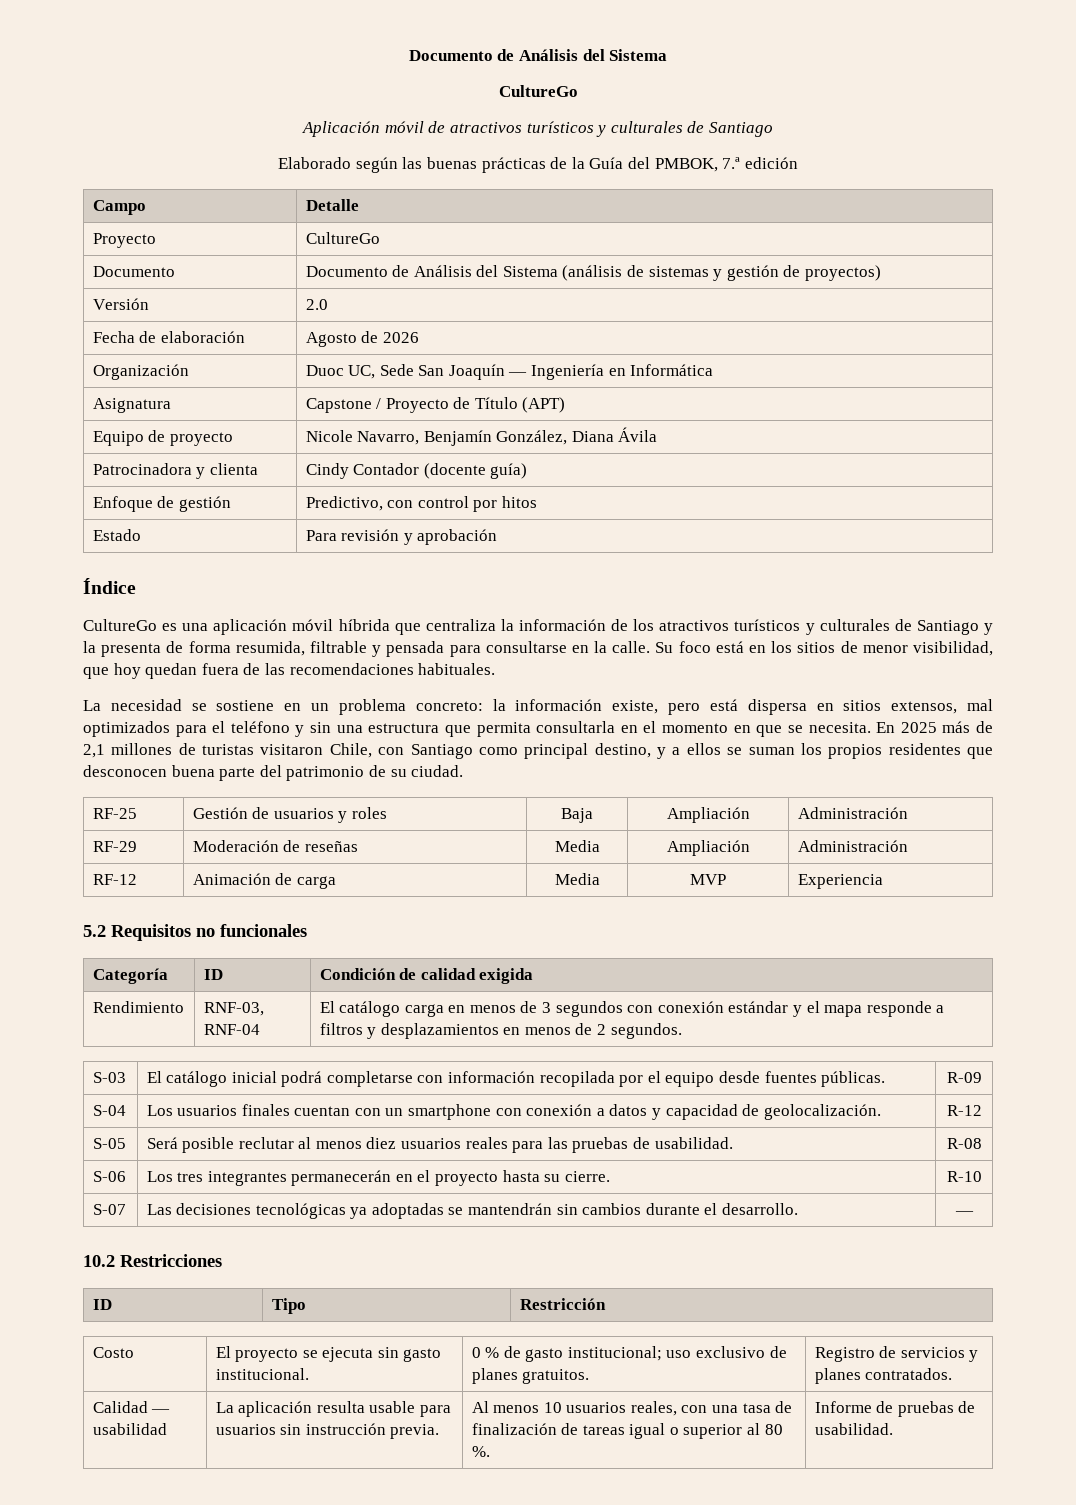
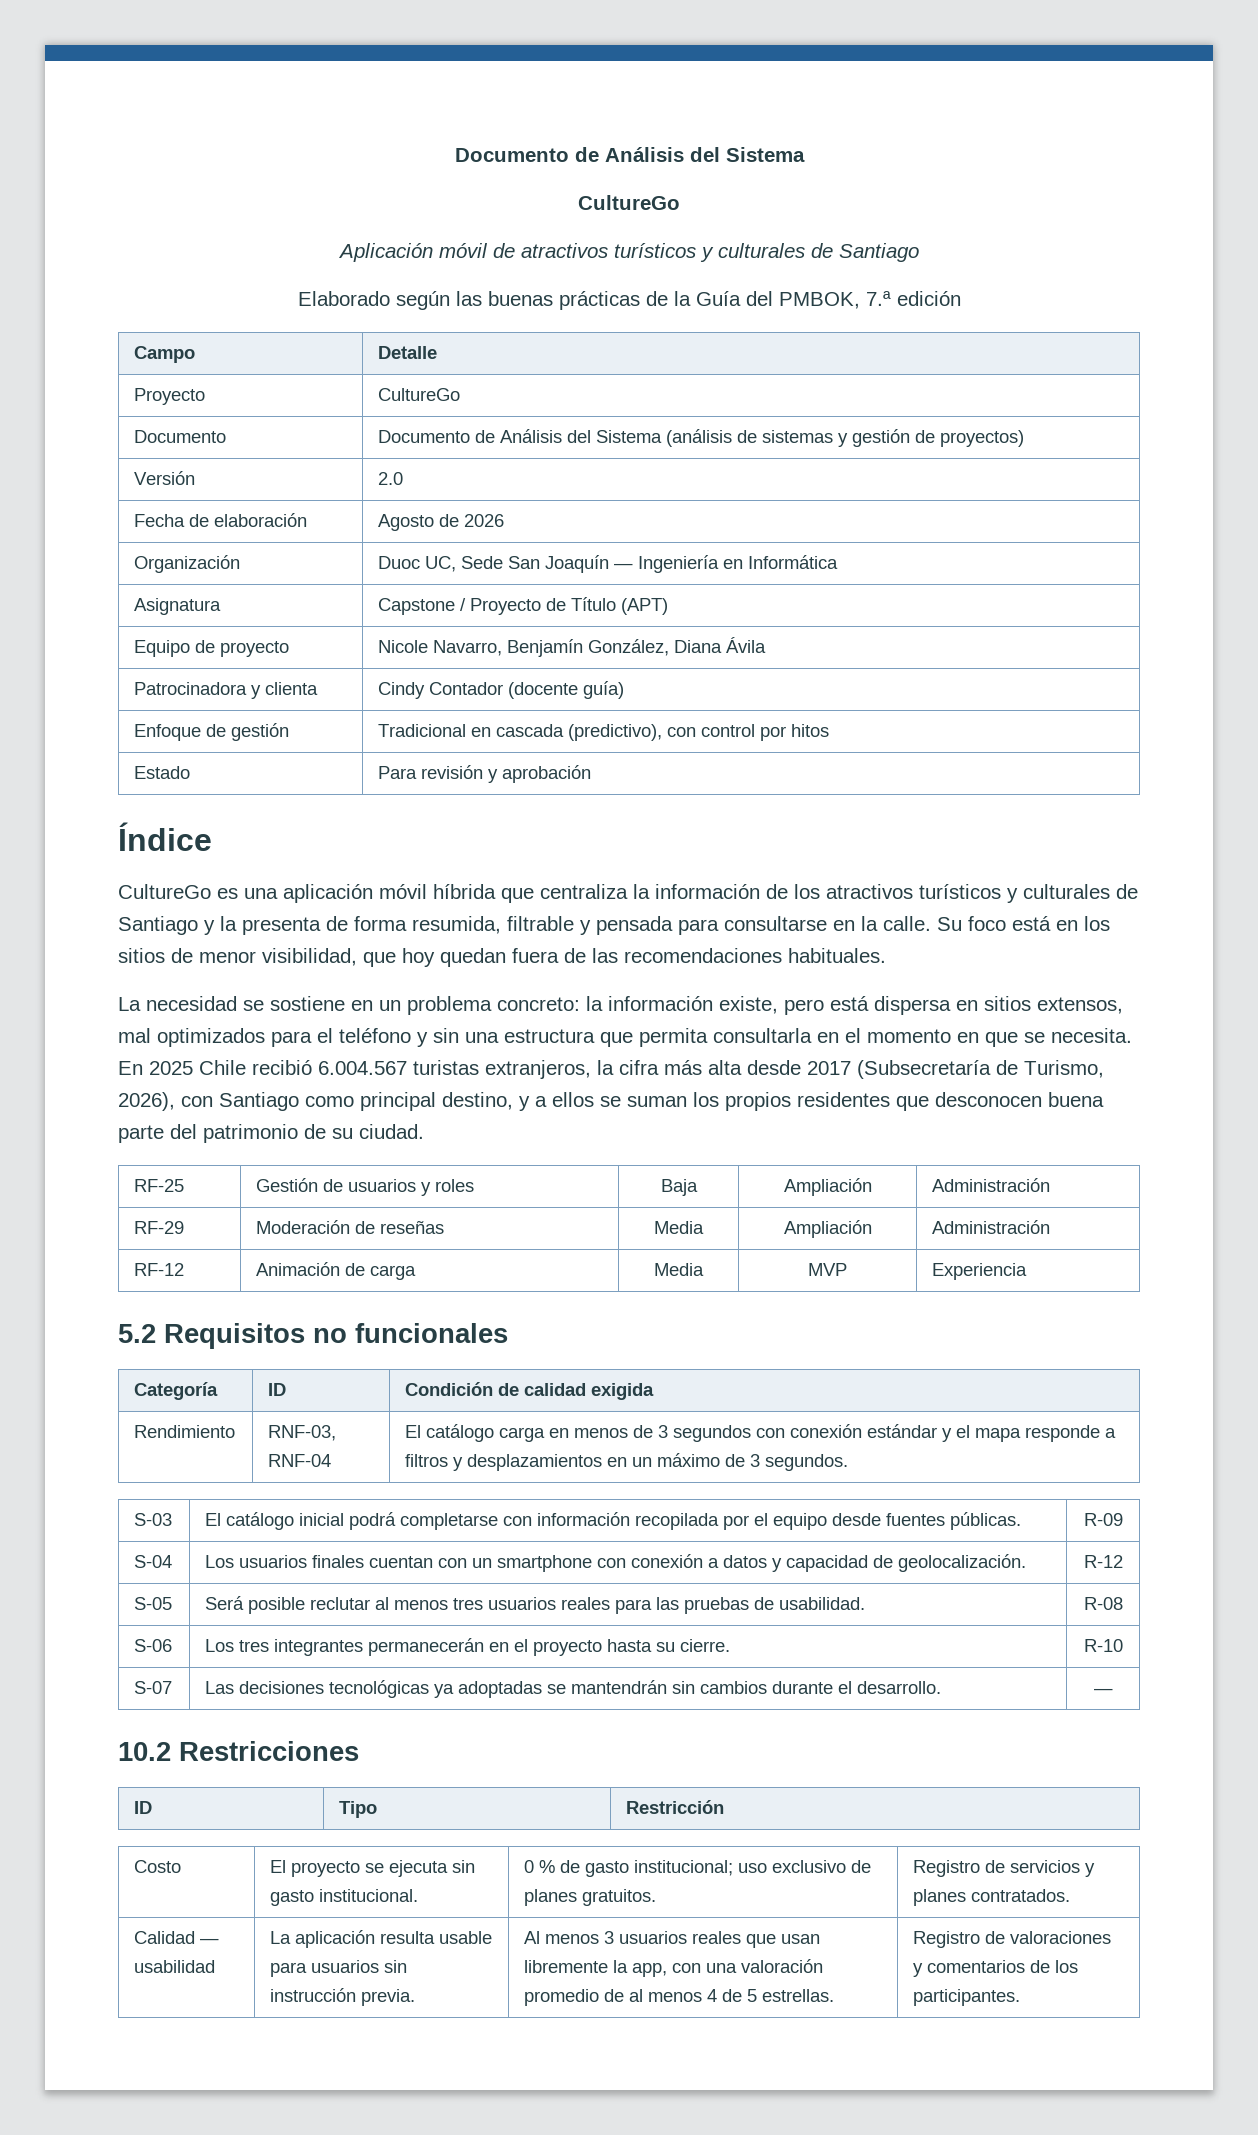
- Enfoque de gestión | Predictivo, con control por hitos
+ Enfoque de gestión | Tradicional en cascada (predictivo), con control por hitos
- En 2025 más de 2,1 millones de turistas visitaron Chile, con Santiago como principal destino, y a ellos se suman los propios residentes que desconocen buena parte del patrimonio de su ciudad.
+ En 2025 Chile recibió 6.004.567 turistas extranjeros, la cifra más alta desde 2017 (Subsecretaría de Turismo, 2026), con Santiago como principal destino, y a ellos se suman los propios residentes que desconocen buena parte del patrimonio de su ciudad.
- Rendimiento | RNF-03, RNF-04 | El catálogo carga en menos de 3 segundos con conexión estándar y el mapa responde a filtros y desplazamientos en menos de 2 segundos.
+ Rendimiento | RNF-03, RNF-04 | El catálogo carga en menos de 3 segundos con conexión estándar y el mapa responde a filtros y desplazamientos en un máximo de 3 segundos.
- S-05 | Será posible reclutar al menos diez usuarios reales para las pruebas de usabilidad. | R-08
+ S-05 | Será posible reclutar al menos tres usuarios reales para las pruebas de usabilidad. | R-08
- Al menos 10 usuarios reales, con una tasa de finalización de tareas igual o superior al 80 %. | Informe de pruebas de usabilidad.
+ Al menos 3 usuarios reales que usan libremente la app, con una valoración promedio de al menos 4 de 5 estrellas. | Registro de valoraciones y comentarios de los participantes.

